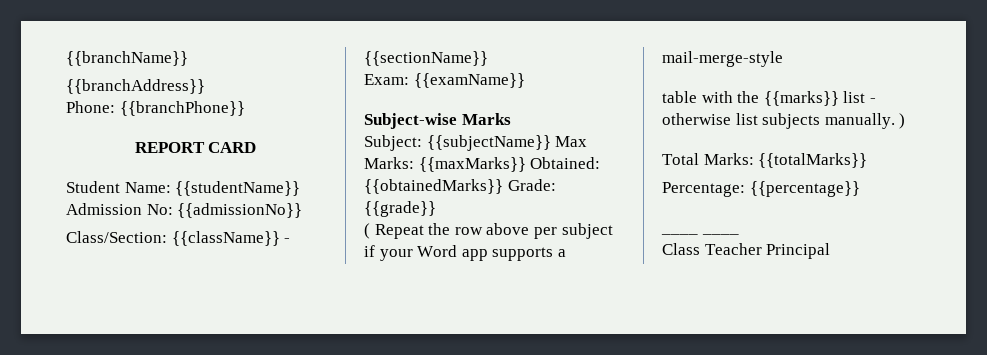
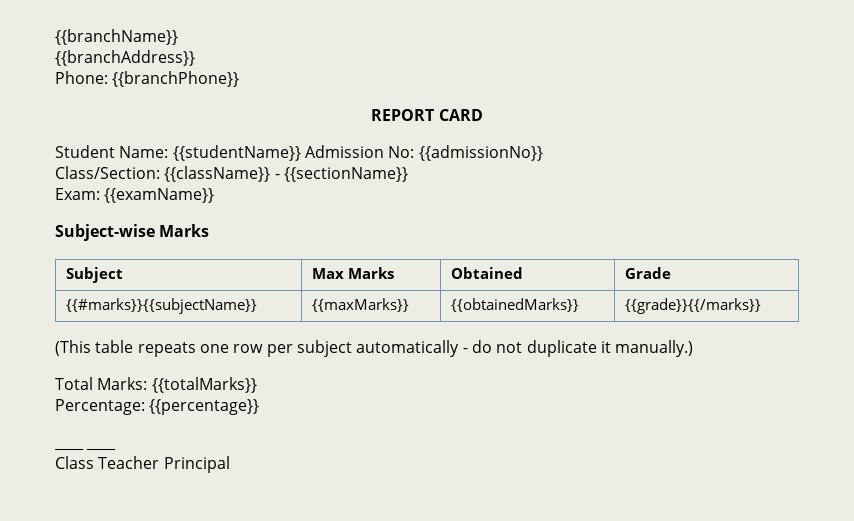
- Subject: {{subjectName}} Max Marks: {{maxMarks}} Obtained: {{obtainedMarks}} Grade: {{grade}}
- ( Repeat the row above per subject if your Word app supports a mail-merge-style
- table with the {{marks}} list - otherwise list subjects manually. )
+ Subject | Max Marks | Obtained | Grade
+ {{#marks}}{{subjectName}} | {{maxMarks}} | {{obtainedMarks}} | {{grade}}{{/marks}}
+ (This table repeats one row per subject automatically - do not duplicate it manually.)

